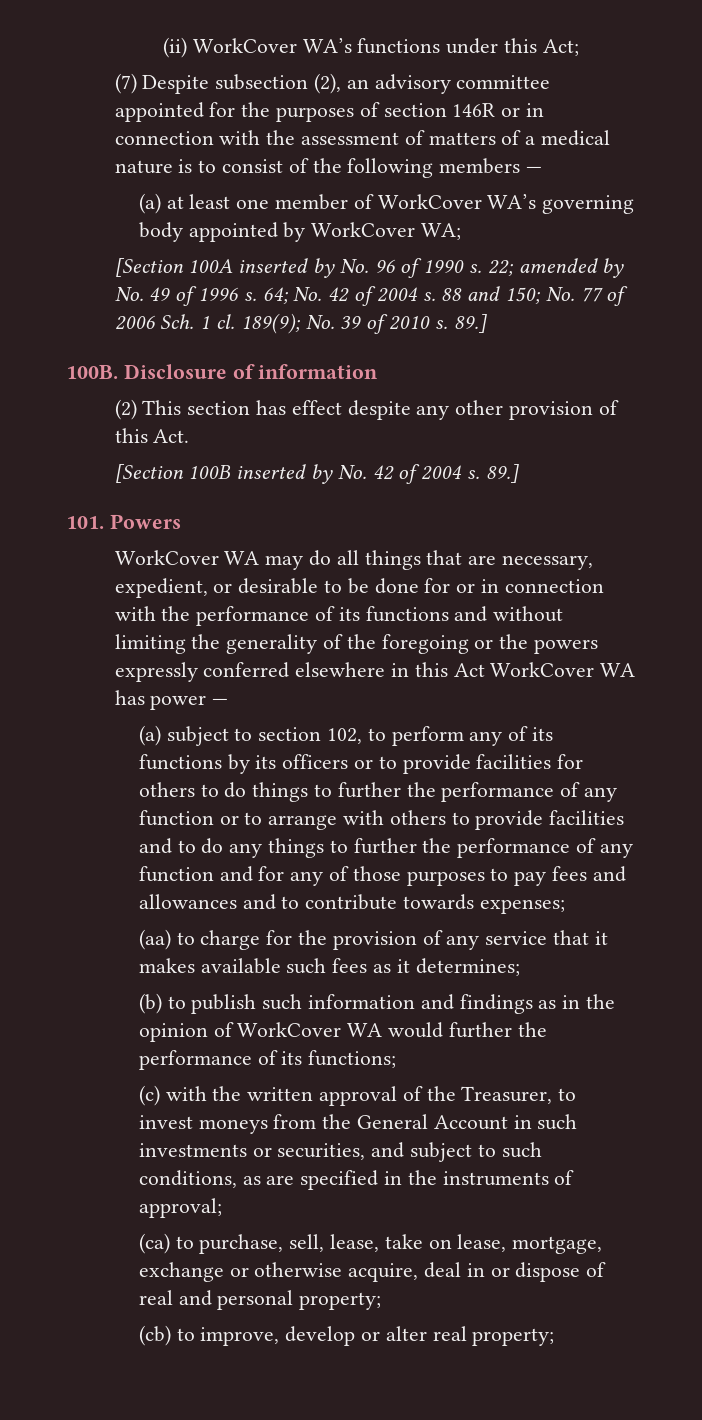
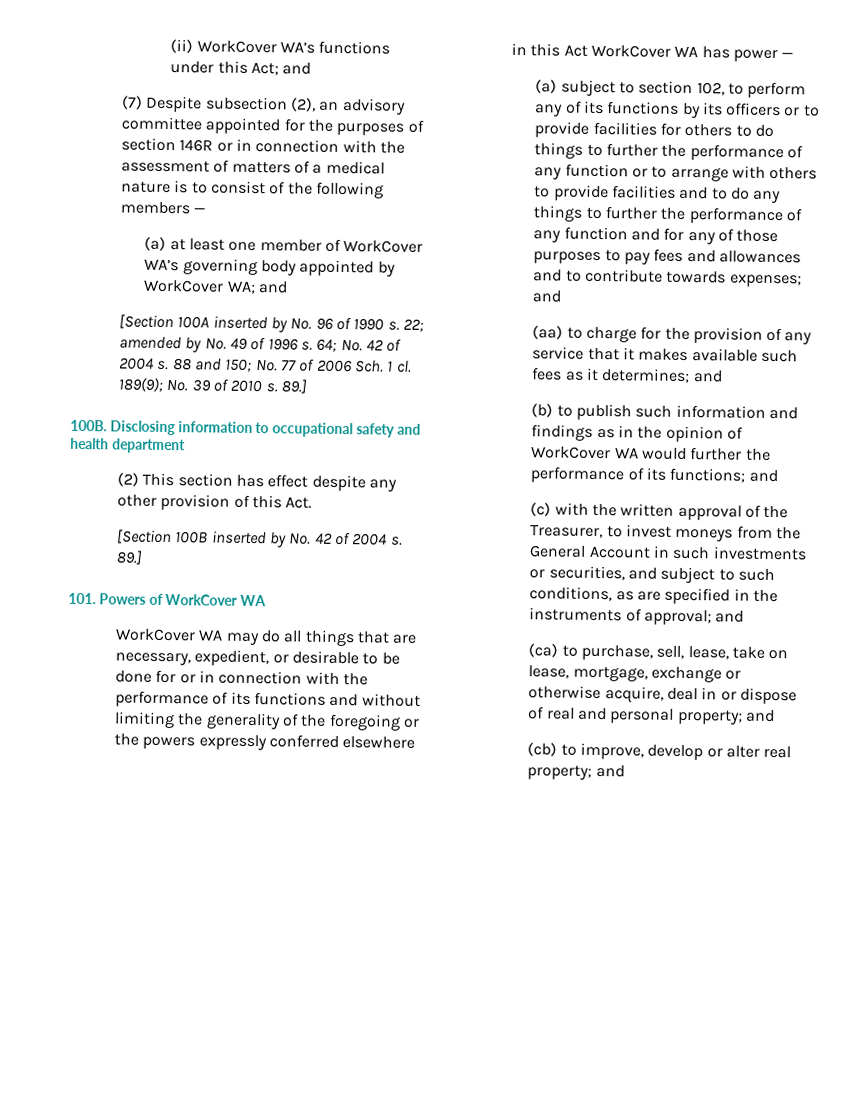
- (ii) WorkCover WA’s functions under this Act;
+ (ii) WorkCover WA’s functions under this Act; and
- (a) at least one member of WorkCover WA’s governing body appointed by WorkCover WA;
+ (a) at least one member of WorkCover WA’s governing body appointed by WorkCover WA; and
- Disclosure of information
+ Disclosing information to occupational safety and health department
- 101. Powers
+ 101. Powers of WorkCover WA
- (a) subject to section 102, to perform any of its functions by its officers or to provide facilities for others to do things to further the performance of any function or to arrange with others to provide facilities and to do any things to further the performance of any function and for any of those purposes to pay fees and allowances and to contribute towards expenses;
+ (a) subject to section 102, to perform any of its functions by its officers or to provide facilities for others to do things to further the performance of any function or to arrange with others to provide facilities and to do any things to further the performance of any function and for any of those purposes to pay fees and allowances and to contribute towards expenses; and
- (aa) to charge for the provision of any service that it makes available such fees as it determines;
+ (aa) to charge for the provision of any service that it makes available such fees as it determines; and
- (b) to publish such information and findings as in the opinion of WorkCover WA would further the performance of its functions;
+ (b) to publish such information and findings as in the opinion of WorkCover WA would further the performance of its functions; and
- (c) with the written approval of the Treasurer, to invest moneys from the General Account in such investments or securities, and subject to such conditions, as are specified in the instruments of approval;
+ (c) with the written approval of the Treasurer, to invest moneys from the General Account in such investments or securities, and subject to such conditions, as are specified in the instruments of approval; and
- (ca) to purchase, sell, lease, take on lease, mortgage, exchange or otherwise acquire, deal in or dispose of real and personal property;
+ (ca) to purchase, sell, lease, take on lease, mortgage, exchange or otherwise acquire, deal in or dispose of real and personal property; and
- (cb) to improve, develop or alter real property;
+ (cb) to improve, develop or alter real property; and

